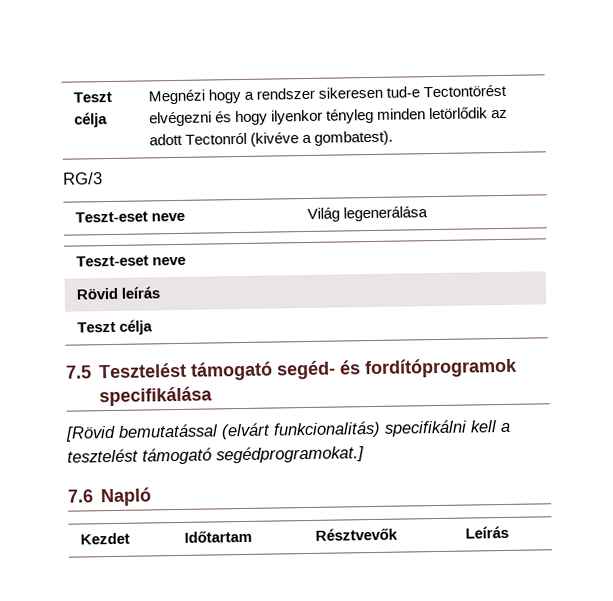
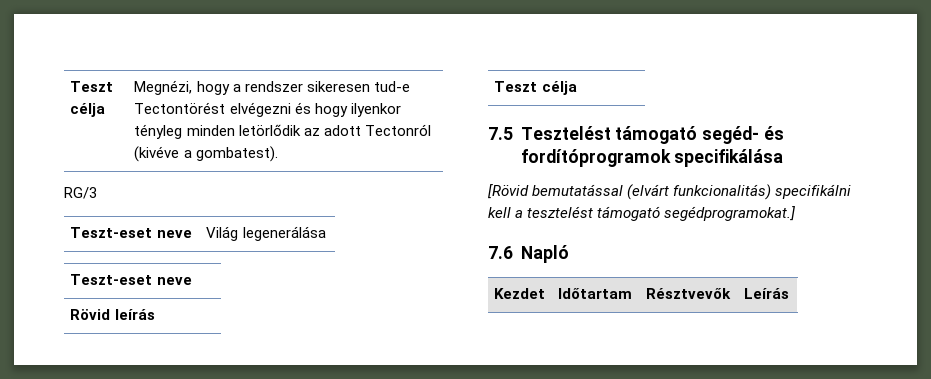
- Teszt célja | Megnézi hogy a rendszer sikeresen tud-e Tectontörést elvégezni és hogy ilyenkor tényleg minden letörlődik az adott Tectonról (kivéve a gombatest).
+ Teszt célja | Megnézi, hogy a rendszer sikeresen tud-e Tectontörést elvégezni és hogy ilyenkor tényleg minden letörlődik az adott Tectonról (kivéve a gombatest).

